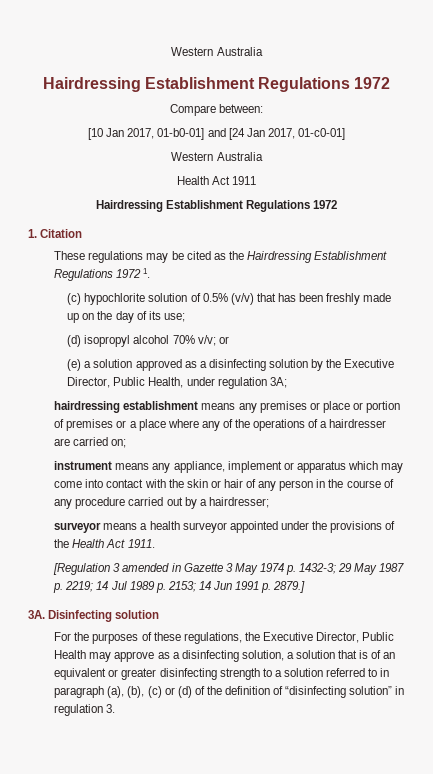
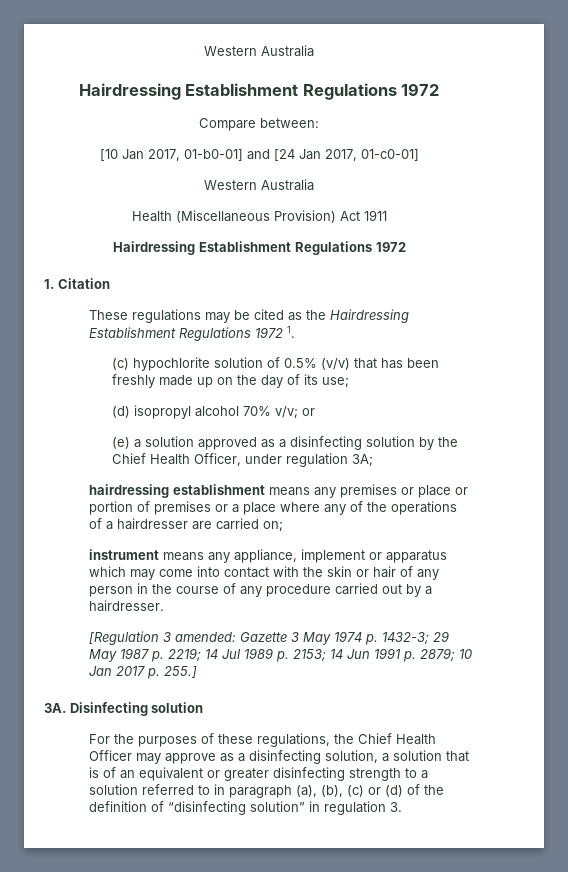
- Health Act 1911
+ Health (Miscellaneous Provision) Act 1911
- (e) a solution approved as a disinfecting solution by the Executive Director, Public Health, under regulation 3A;
+ (e) a solution approved as a disinfecting solution by the Chief Health Officer, under regulation 3A;
- instrument means any appliance, implement or apparatus which may come into contact with the skin or hair of any person in the course of any procedure carried out by a hairdresser;
- surveyor means a health surveyor appointed under the provisions of the Health Act 1911.
+ instrument means any appliance, implement or apparatus which may come into contact with the skin or hair of any person in the course of any procedure carried out by a hairdresser.
- [Regulation 3 amended in Gazette 3 May 1974 p. 1432-3; 29 May 1987 p. 2219; 14 Jul 1989 p. 2153; 14 Jun 1991 p. 2879.]
+ [Regulation 3 amended: Gazette 3 May 1974 p. 1432-3; 29 May 1987 p. 2219; 14 Jul 1989 p. 2153; 14 Jun 1991 p. 2879; 10 Jan 2017 p. 255.]
- For the purposes of these regulations, the Executive Director, Public Health may approve as a disinfecting solution, a solution that is of an equivalent or greater disinfecting strength to a solution referred to in paragraph (a), (b), (c) or (d) of the definition of “disinfecting solution” in regulation 3.
+ For the purposes of these regulations, the Chief Health Officer may approve as a disinfecting solution, a solution that is of an equivalent or greater disinfecting strength to a solution referred to in paragraph (a), (b), (c) or (d) of the definition of “disinfecting solution” in regulation 3.

